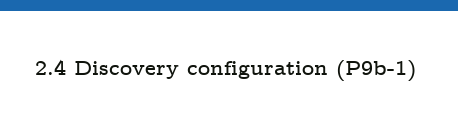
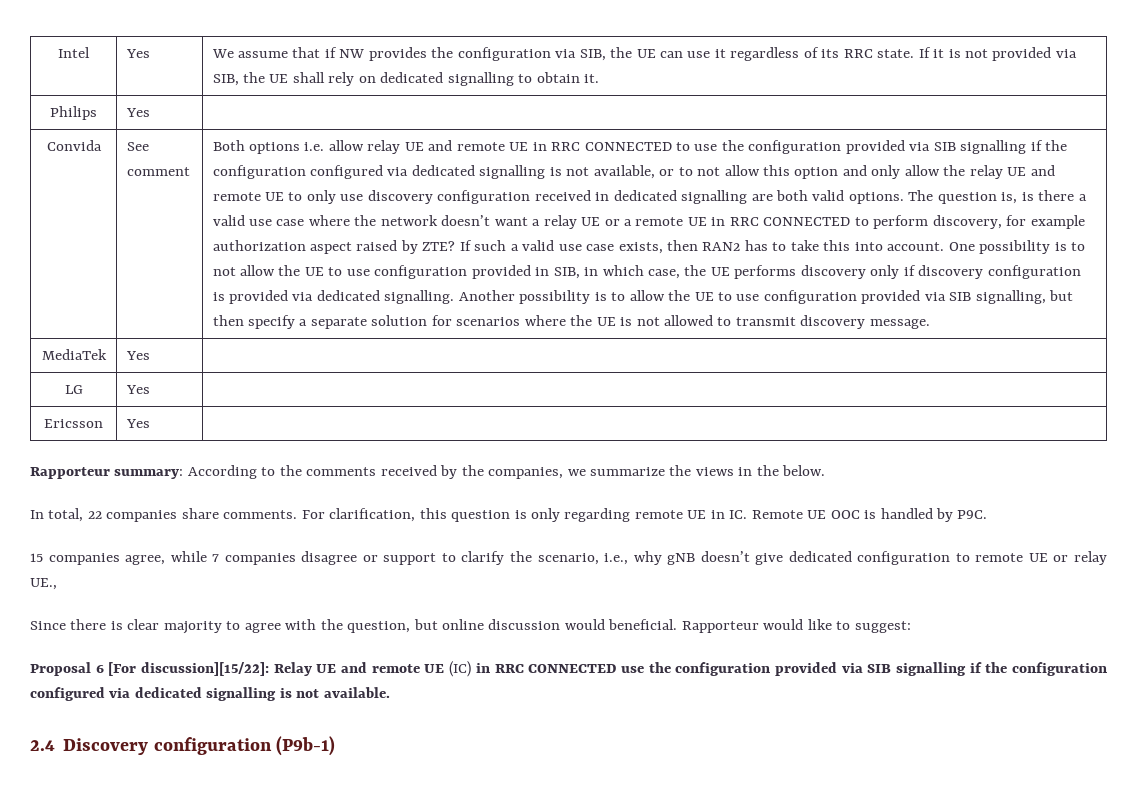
+ Intel | Yes | We assume that if NW provides the configuration via SIB, the UE can use it regardless of its RRC state. If it is not provided via SIB, the UE shall rely on dedicated signalling to obtain it.
+ Philips | Yes |
+ Convida | See comment | Both options i.e. allow relay UE and remote UE in RRC CONNECTED to use the configuration provided via SIB signalling if the configuration configured via dedicated signalling is not available, or to not allow this option and only allow the relay UE and remote UE to only use discovery configuration received in dedicated signalling are both valid options. The question is, is there a valid use case where the network doesn’t want a relay UE or a remote UE in RRC CONNECTED to perform discovery, for example authorization aspect raised by ZTE? If such a valid use case exists, then RAN2 has to take this into account. One possibility is to not allow the UE to use configuration provided in SIB, in which case, the UE performs discovery only if discovery configuration is provided via dedicated signalling. Another possibility is to allow the UE to use configuration provided via SIB signalling, but then specify a separate solution for scenarios where the UE is not allowed to transmit discovery message.
+ MediaTek | Yes |
+ LG | Yes |
+ Ericsson | Yes |
+ Rapporteur summary: According to the comments received by the companies, we summarize the views in the below.
+ In total, 22 companies share comments. For clarification, this question is only regarding remote UE in IC. Remote UE OOC is handled by P9C.
+ 15 companies agree, while 7 companies disagree or support to clarify the scenario, i.e., why gNB doesn’t give dedicated configuration to remote UE or relay UE.,
+ Since there is clear majority to agree with the question, but online discussion would beneficial. Rapporteur would like to suggest:
+ Proposal 6 [For discussion][15/22]: Relay UE and remote UE (IC) in RRC CONNECTED use the configuration provided via SIB signalling if the configuration configured via dedicated signalling is not available.

